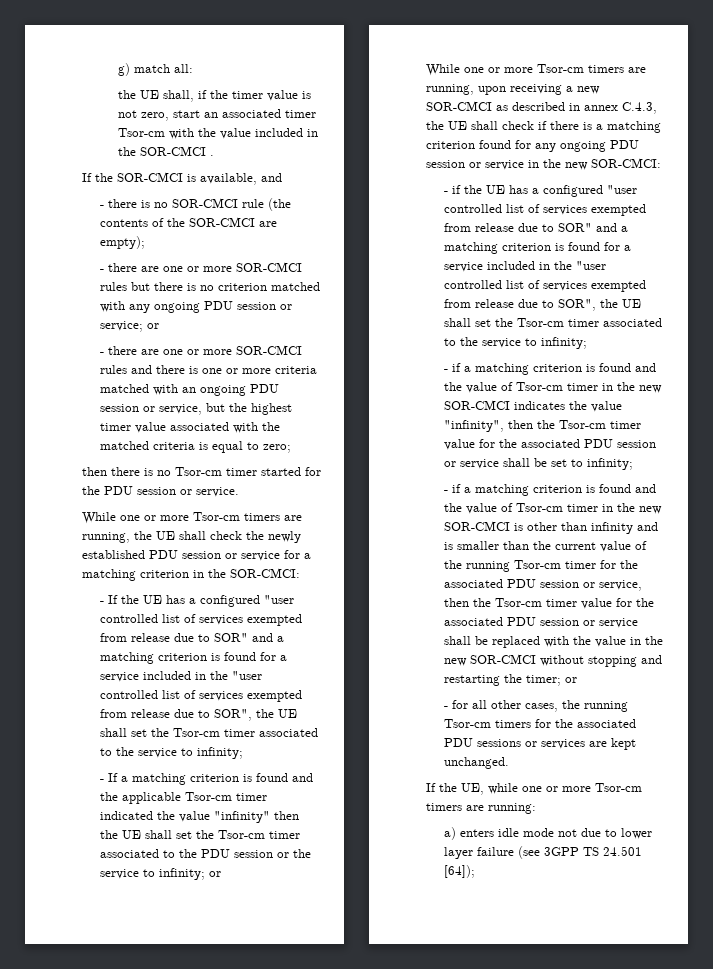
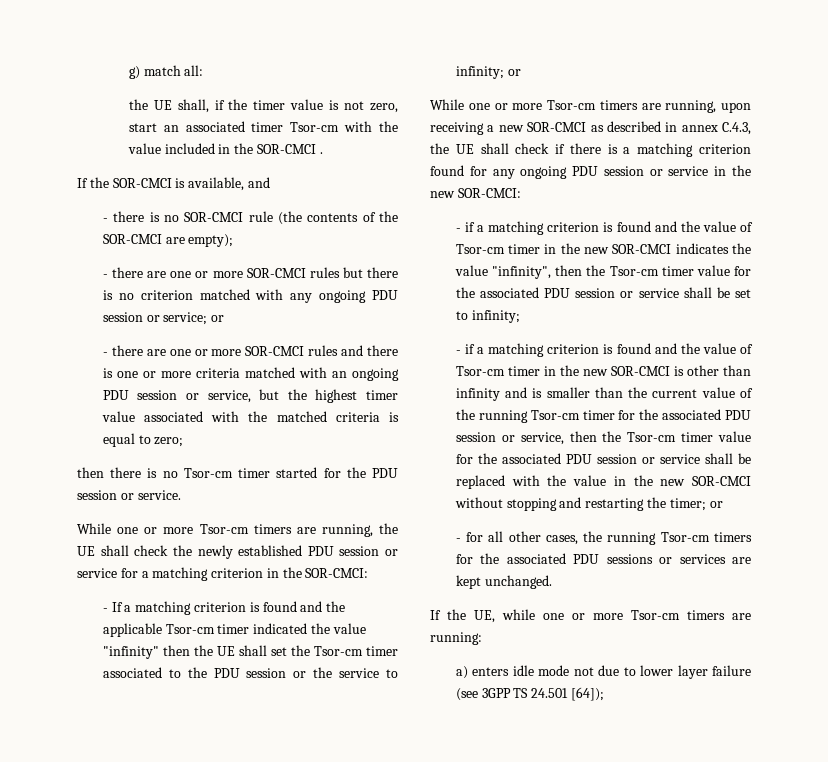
- - If the UE has a configured "user controlled list of services exempted from release due to SOR" and a matching criterion is found for a service included in the "user controlled list of services exempted from release due to SOR", the UE shall set the Tsor-cm timer associated to the service to infinity;
- - if the UE has a configured "user controlled list of services exempted from release due to SOR" and a matching criterion is found for a service included in the "user controlled list of services exempted from release due to SOR", the UE shall set the Tsor-cm timer associated to the service to infinity;

